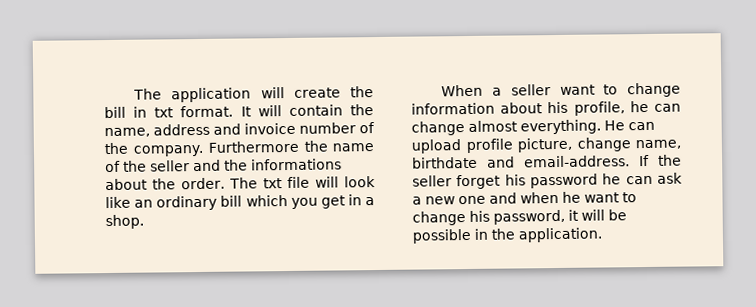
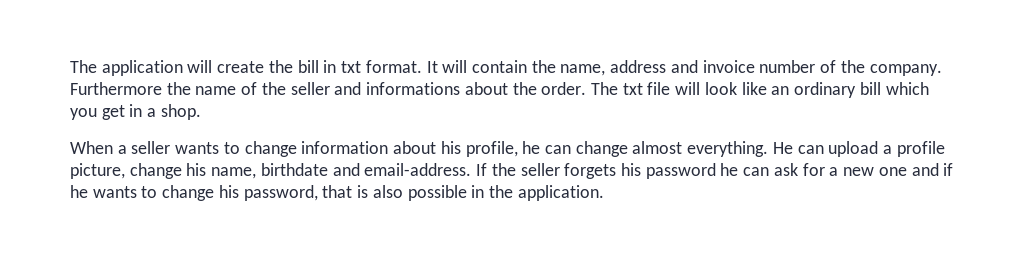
- Furthermore the name of the seller and the informations about the order.
+ Furthermore the name of the seller and informations about the order.
- When a seller want to change information about his profile, he can change almost everything.
+ When a seller wants to change information about his profile, he can change almost everything.
- He can upload profile picture, change name, birthdate and email-address.
+ He can upload a profile picture, change his name, birthdate and email-address.
- If the seller forget his password he can ask a new one and when he want to change his password, it will be possible in the application.
+ If the seller forgets his password he can ask for a new one and if he wants to change his password, that is also possible in the application.

